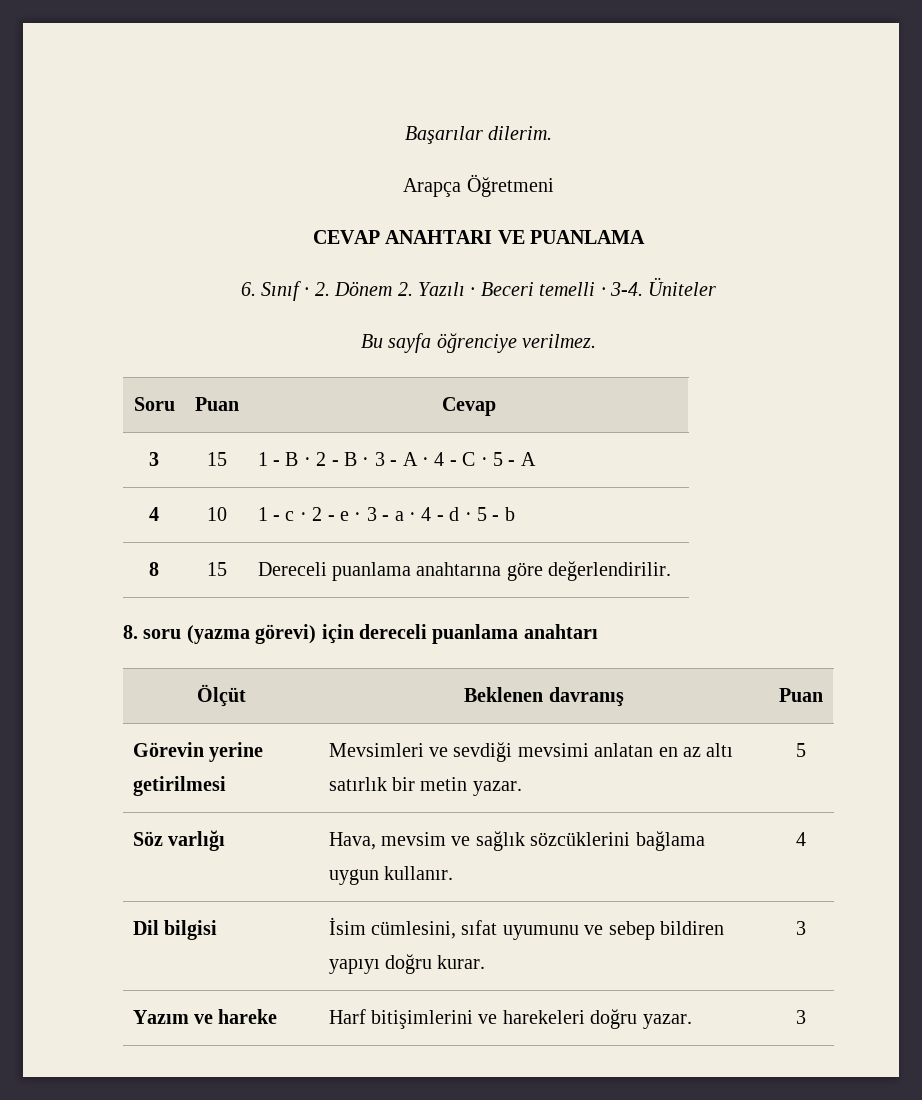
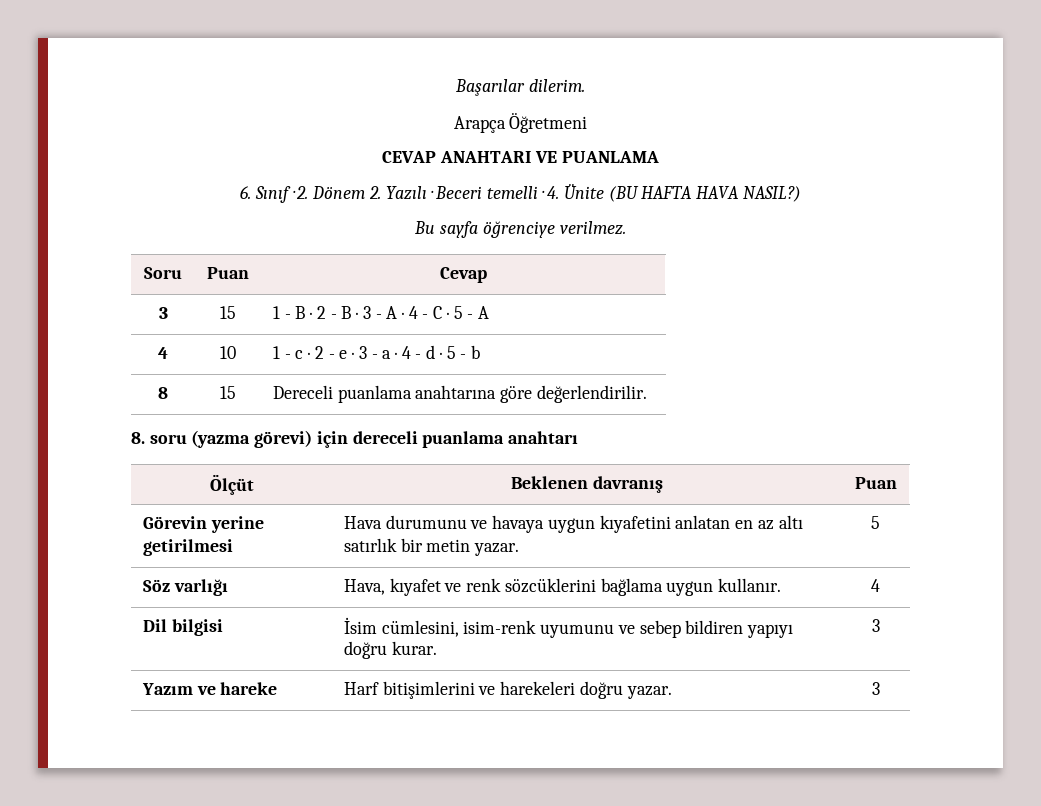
- 6. Sınıf · 2. Dönem 2. Yazılı · Beceri temelli · 3-4. Üniteler
+ 6. Sınıf · 2. Dönem 2. Yazılı · Beceri temelli · 4. Ünite (BU HAFTA HAVA NASIL?)
- Görevin yerine getirilmesi | Mevsimleri ve sevdiği mevsimi anlatan en az altı satırlık bir metin yazar. | 5
+ Görevin yerine getirilmesi | Hava durumunu ve havaya uygun kıyafetini anlatan en az altı satırlık bir metin yazar. | 5
- Söz varlığı | Hava, mevsim ve sağlık sözcüklerini bağlama uygun kullanır. | 4
+ Söz varlığı | Hava, kıyafet ve renk sözcüklerini bağlama uygun kullanır. | 4
- Dil bilgisi | İsim cümlesini, sıfat uyumunu ve sebep bildiren yapıyı doğru kurar. | 3
+ Dil bilgisi | İsim cümlesini, isim-renk uyumunu ve sebep bildiren yapıyı doğru kurar. | 3

